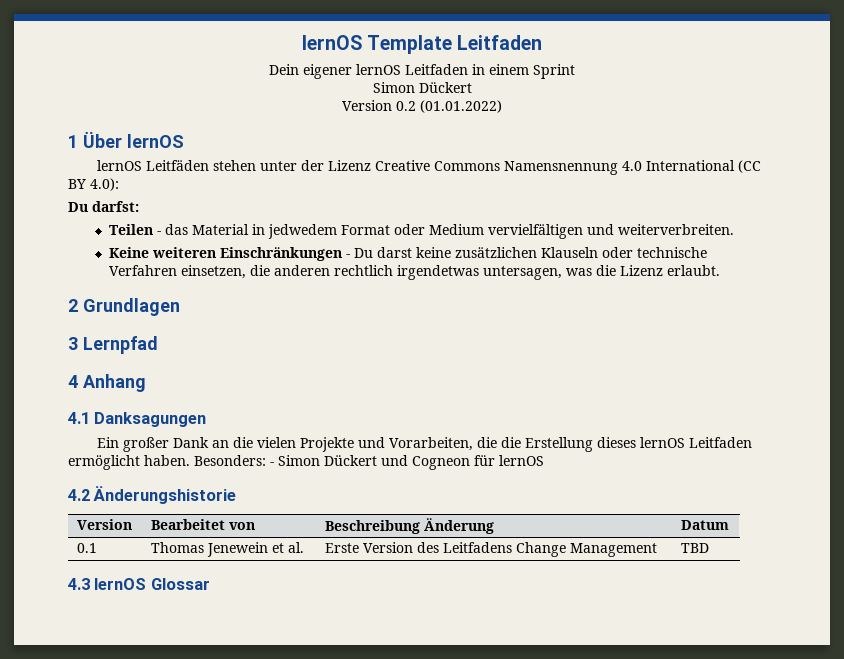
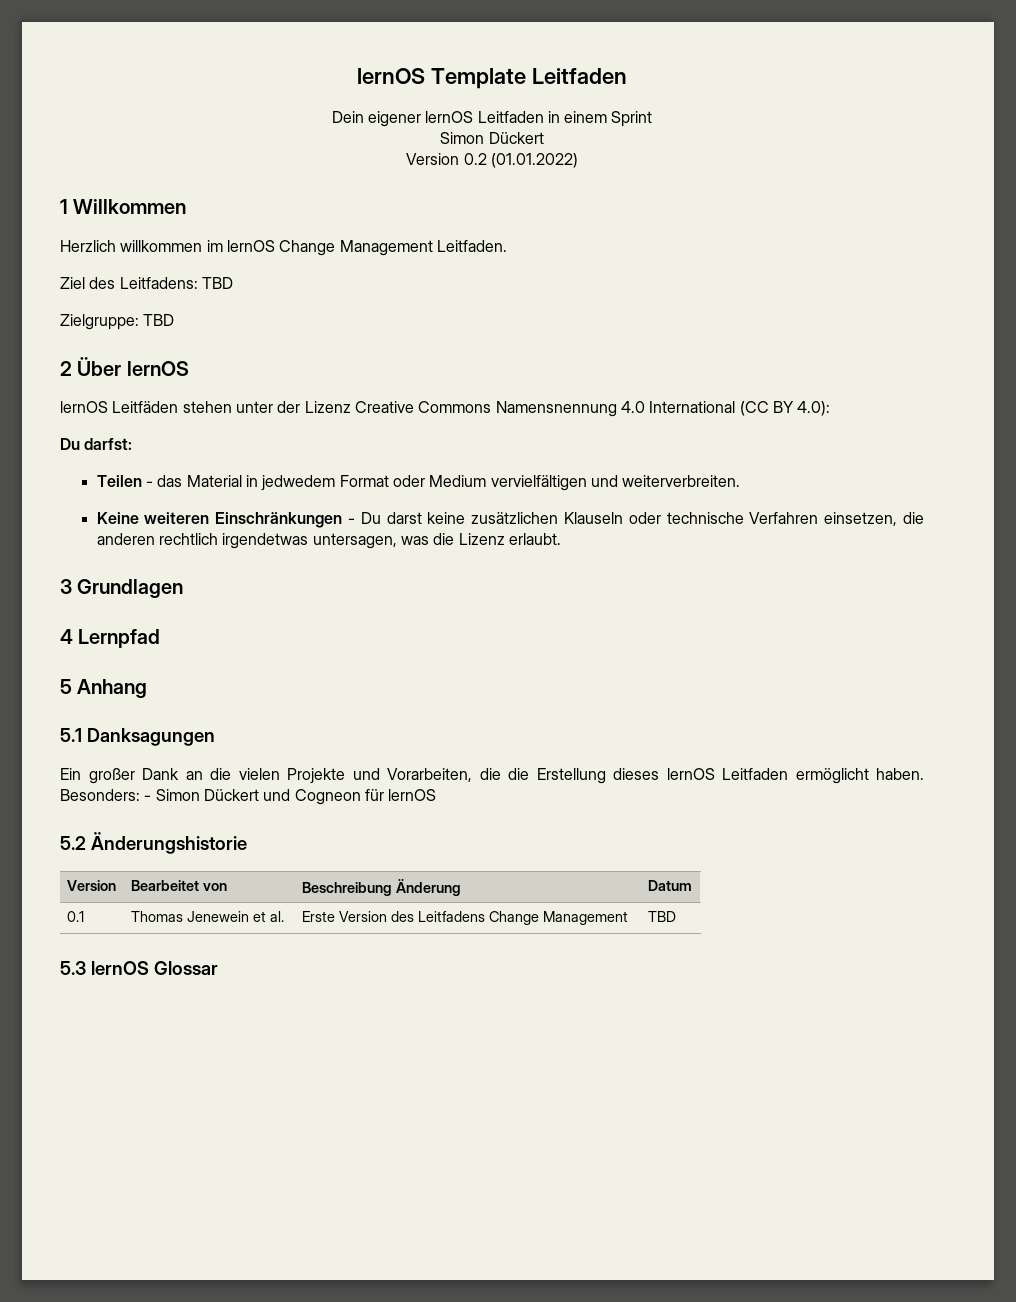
- 1 Über lernOS
+ 1 Willkommen
+ Herzlich willkommen im lernOS Change Management Leitfaden.
+ Ziel des Leitfadens: TBD
+ Zielgruppe: TBD
+ 2 Über lernOS
- 2 Grundlagen
+ 3 Grundlagen
- 3 Lernpfad
+ 4 Lernpfad
- 4 Anhang
+ 5 Anhang
- 4.1 Danksagungen
+ 5.1 Danksagungen
- 4.2 Änderungshistorie
+ 5.2 Änderungshistorie
- 4.3 lernOS Glossar
+ 5.3 lernOS Glossar

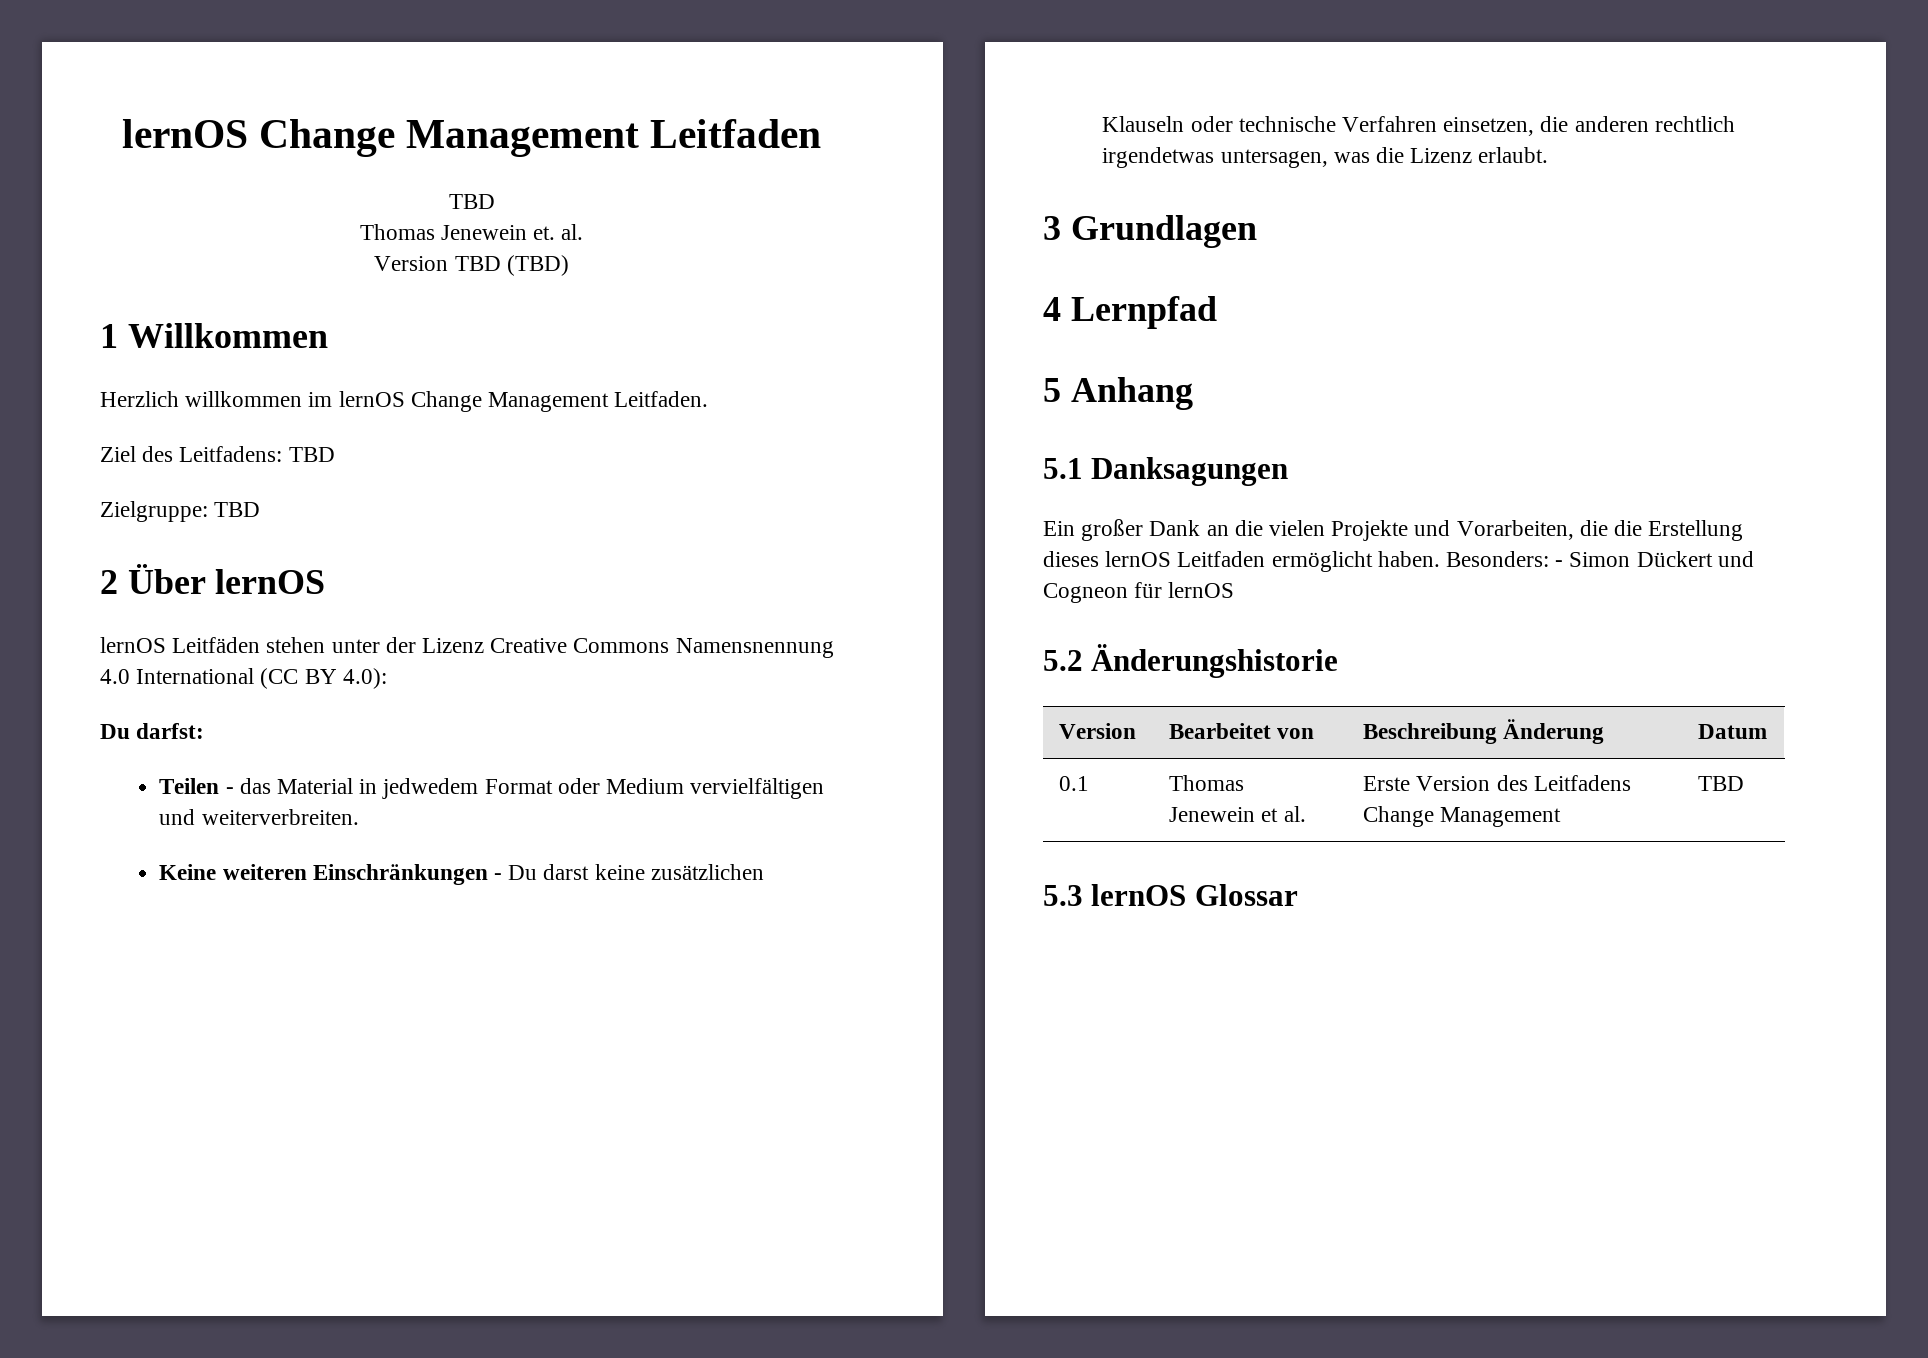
- lernOS Template Leitfaden
- Dein eigener lernOS Leitfaden in einem Sprint
- Simon Dückert
- Version 0.2 (01.01.2022)
+ lernOS Change Management Leitfaden
+ TBD
+ Thomas Jenewein et. al.
+ Version TBD (TBD)

